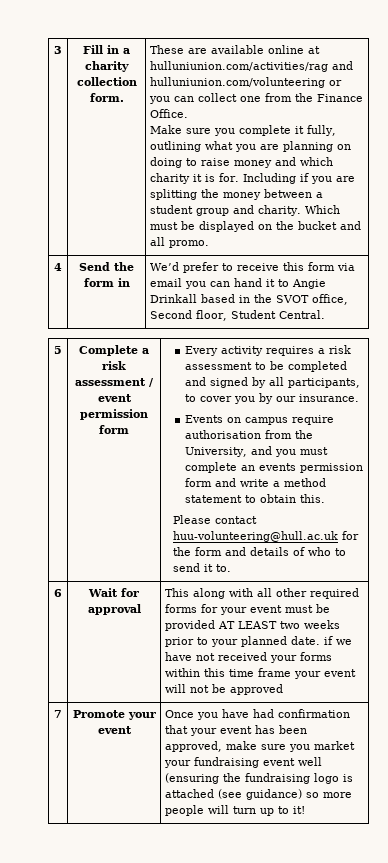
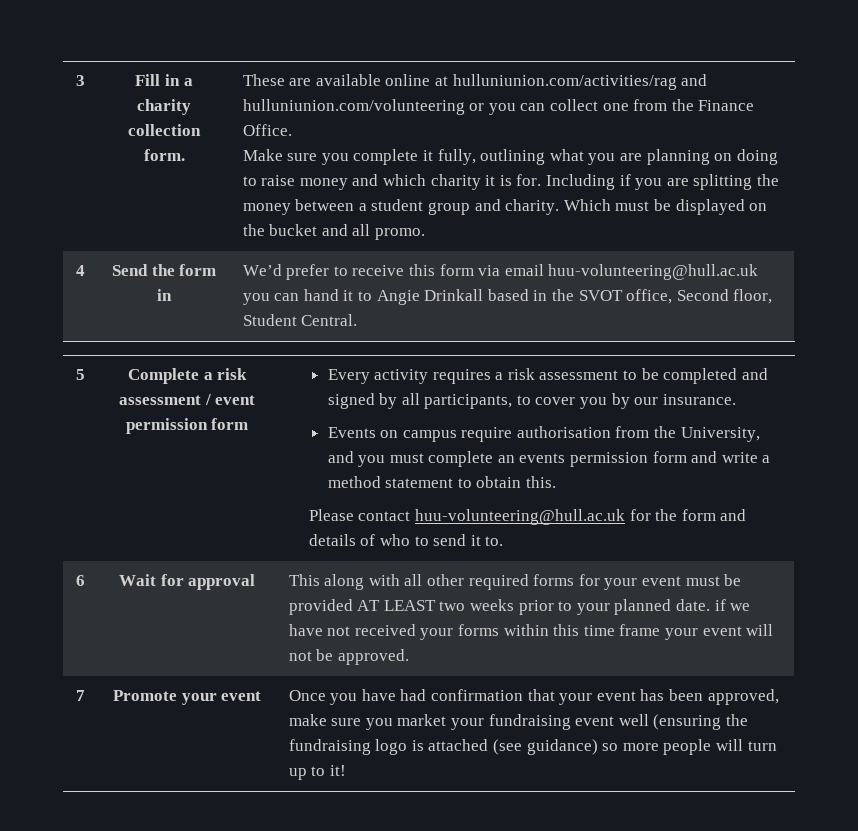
- 4 | Send the form in | We’d prefer to receive this form via email you can hand it to Angie Drinkall based in the SVOT office, Second floor, Student Central.
+ 4 | Send the form in | We’d prefer to receive this form via email huu-volunteering@hull.ac.uk you can hand it to Angie Drinkall based in the SVOT office, Second floor, Student Central.
- This along with all other required forms for your event must be provided AT LEAST two weeks prior to your planned date. if we have not received your forms within this time frame your event will not be approved
+ This along with all other required forms for your event must be provided AT LEAST two weeks prior to your planned date. if we have not received your forms within this time frame your event will not be approved.

